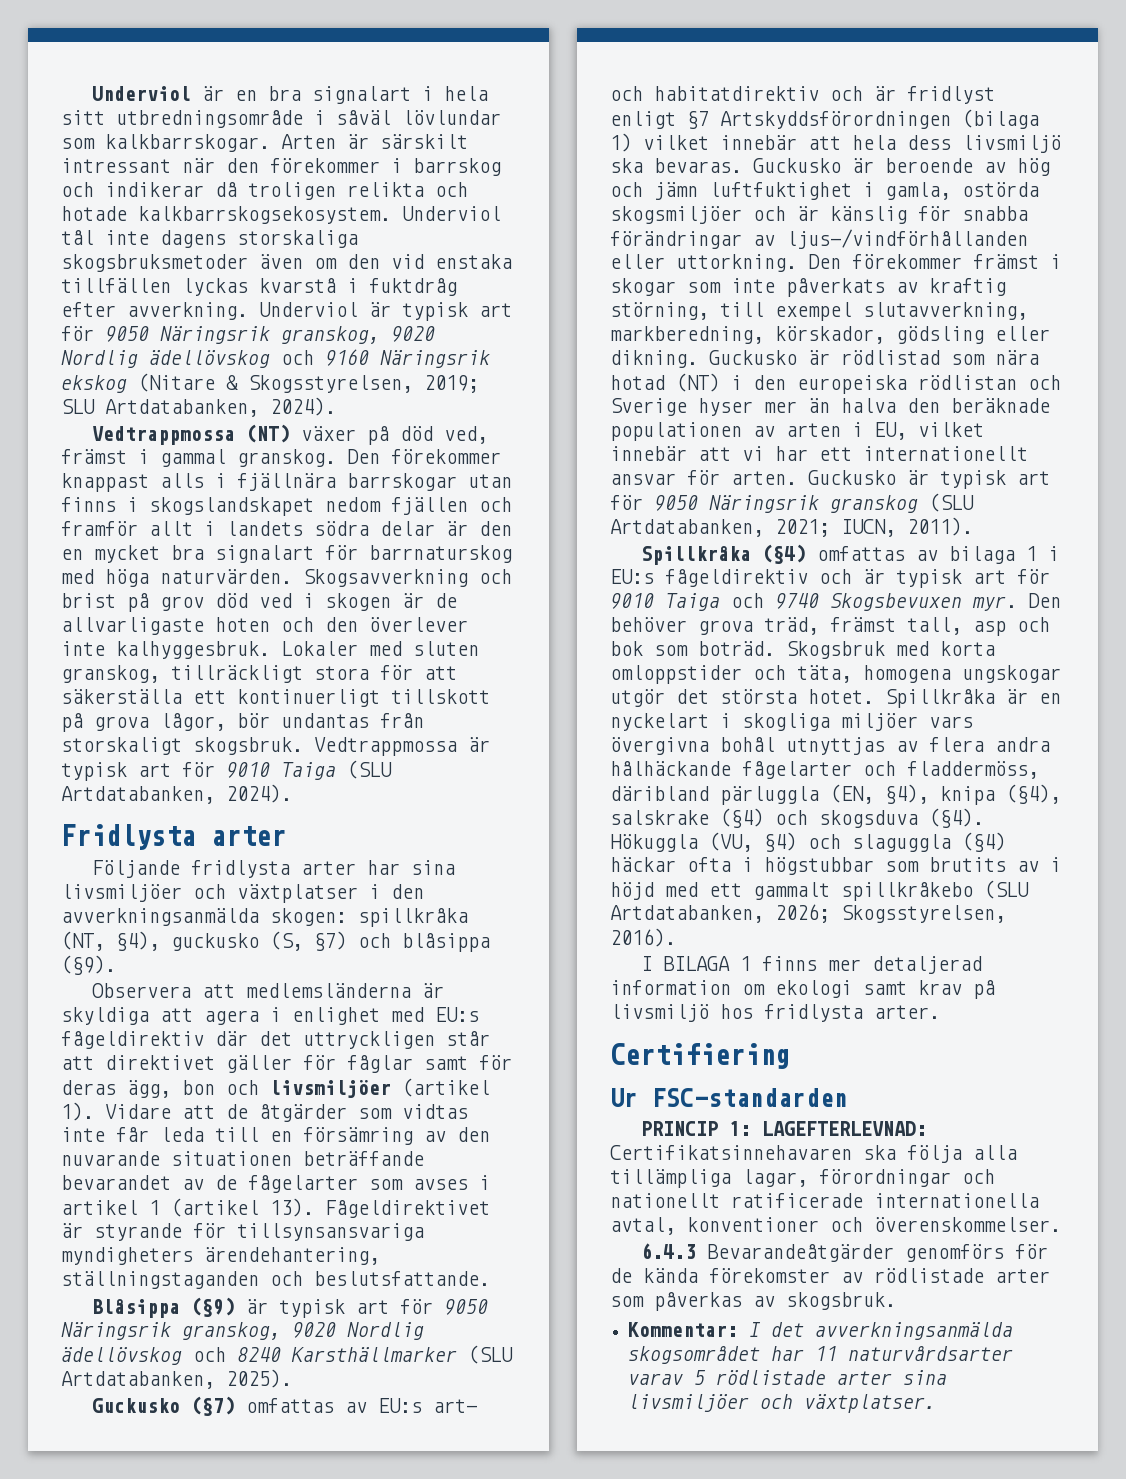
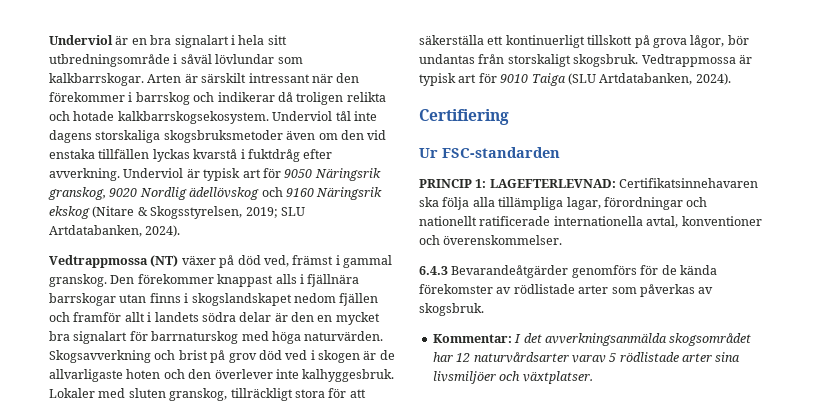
- Fridlysta arter
- Följande fridlysta arter har sina livsmiljöer och växtplatser i den avverkningsanmälda skogen: spillkråka (NT, §4), guckusko (S, §7) och blåsippa (§9).
- Observera att medlemsländerna är skyldiga att agera i enlighet med EU:s fågeldirektiv där det uttryckligen står att direktivet gäller för fåglar samt för deras ägg, bon och livsmiljöer (artikel 1). Vidare att de åtgärder som vidtas inte får leda till en försämring av den nuvarande situationen beträffande bevarandet av de fågelarter som avses i artikel 1 (artikel 13). Fågeldirektivet är styrande för tillsynsansvariga myndigheters ärendehantering, ställningstaganden och beslutsfattande.
- Blåsippa (§9) är typisk art för 9050 Näringsrik granskog, 9020 Nordlig ädellövskog och 8240 Karsthällmarker (SLU Artdatabanken, 2025).
- Guckusko (§7) omfattas av EU:s art- och habitatdirektiv och är fridlyst enligt §7 Artskyddsförordningen (bilaga 1) vilket innebär att hela dess livsmiljö ska bevaras. Guckusko är beroende av hög och jämn luftfuktighet i gamla, ostörda skogsmiljöer och är känslig för snabba förändringar av ljus-/vindförhållanden eller uttorkning. Den förekommer främst i skogar som inte påverkats av kraftig störning, till exempel slutavverkning, markberedning, körskador, gödsling eller dikning. Guckusko är rödlistad som nära hotad (NT) i den europeiska rödlistan och Sverige hyser mer än halva den beräknade populationen av arten i EU, vilket innebär att vi har ett internationellt ansvar för arten. Guckusko är typisk art för 9050 Näringsrik granskog (SLU Artdatabanken, 2021; IUCN, 2011).
- Spillkråka (§4) omfattas av bilaga 1 i EU:s fågeldirektiv och är typisk art för 9010 Taiga och 9740 Skogsbevuxen myr. Den behöver grova träd, främst tall, asp och bok som boträd. Skogsbruk med korta omloppstider och täta, homogena ungskogar utgör det största hotet. Spillkråka är en nyckelart i skogliga miljöer vars övergivna bohål utnyttjas av flera andra hålhäckande fågelarter och fladdermöss, däribland pärluggla (EN, §4), knipa (§4), salskrake (§4) och skogsduva (§4). Hökuggla (VU, §4) och slaguggla (§4) häckar ofta i högstubbar som brutits av i höjd med ett gammalt spillkråkebo (SLU Artdatabanken, 2026; Skogsstyrelsen, 2016).
- I BILAGA 1 finns mer detaljerad information om ekologi samt krav på livsmiljö hos fridlysta arter.
- Kommentar: I det avverkningsanmälda skogsområdet har 11 naturvårdsarter varav 5 rödlistade arter sina livsmiljöer och växtplatser.
+ Kommentar: I det avverkningsanmälda skogsområdet har 12 naturvårdsarter varav 5 rödlistade arter sina livsmiljöer och växtplatser.

